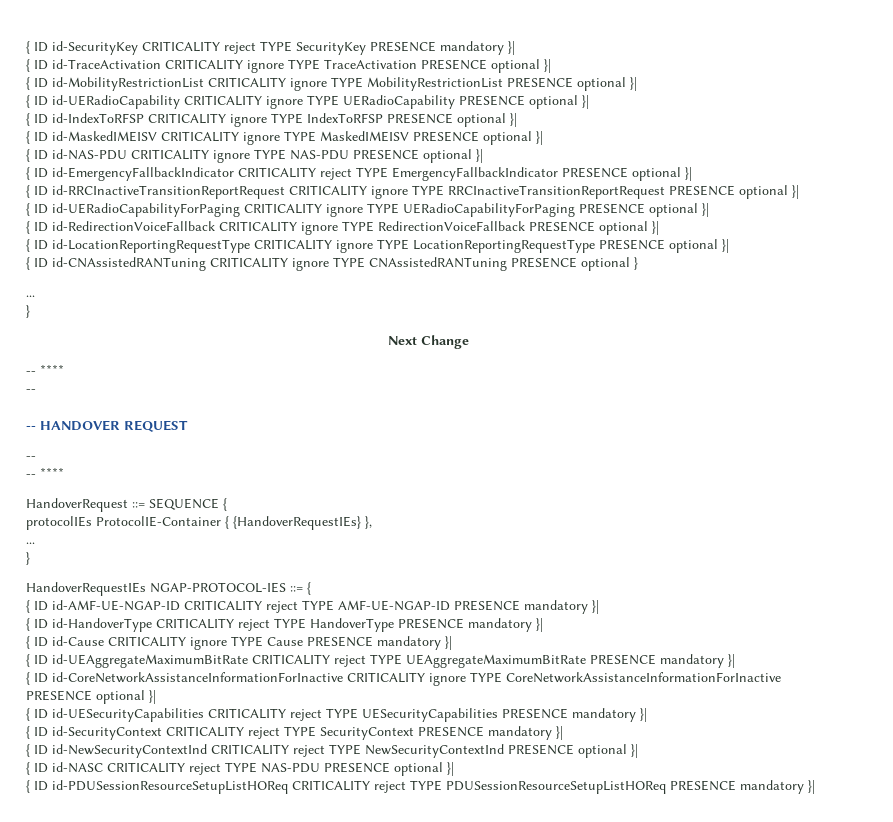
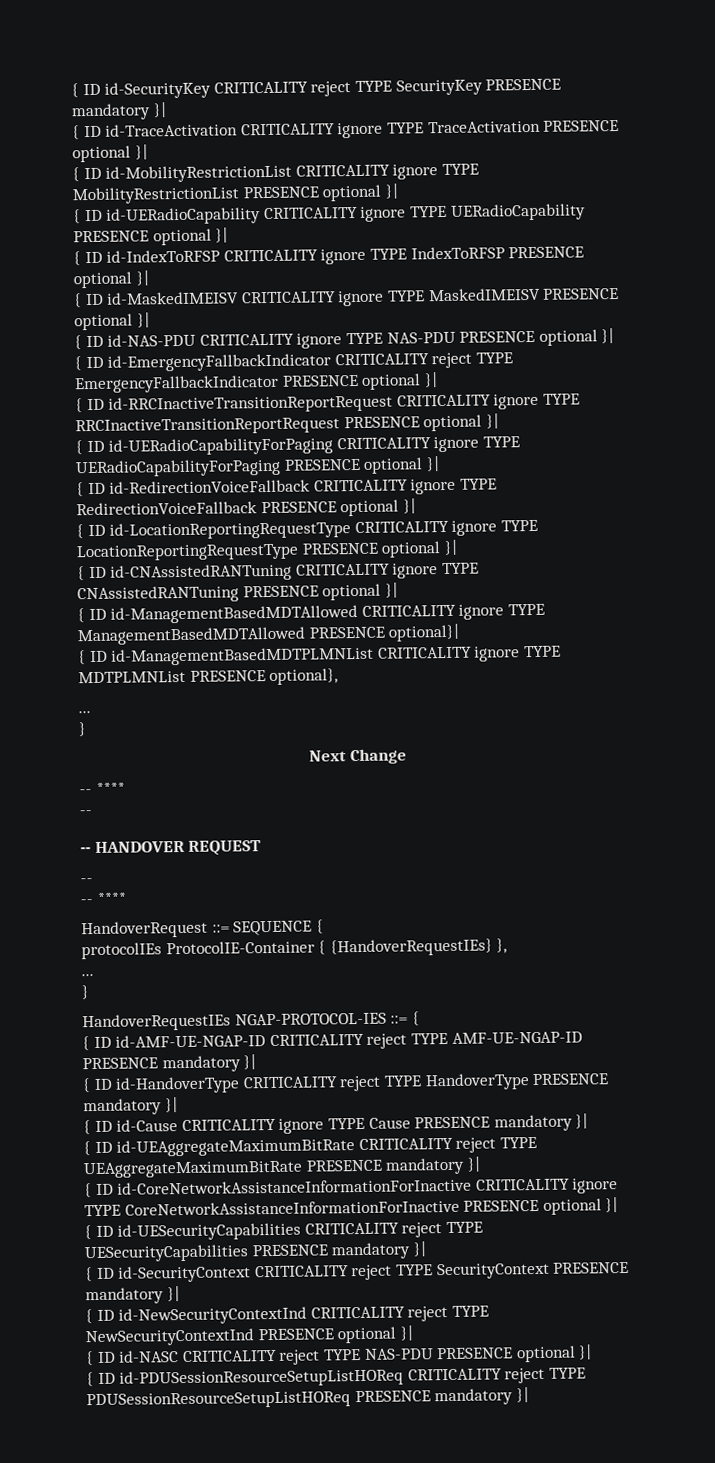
- { ID id-CNAssistedRANTuning CRITICALITY ignore TYPE CNAssistedRANTuning PRESENCE optional }
+ { ID id-CNAssistedRANTuning CRITICALITY ignore TYPE CNAssistedRANTuning PRESENCE optional }|
+ { ID id-ManagementBasedMDTAllowed CRITICALITY ignore TYPE ManagementBasedMDTAllowed PRESENCE optional}|
+ { ID id-ManagementBasedMDTPLMNList CRITICALITY ignore TYPE MDTPLMNList PRESENCE optional},

